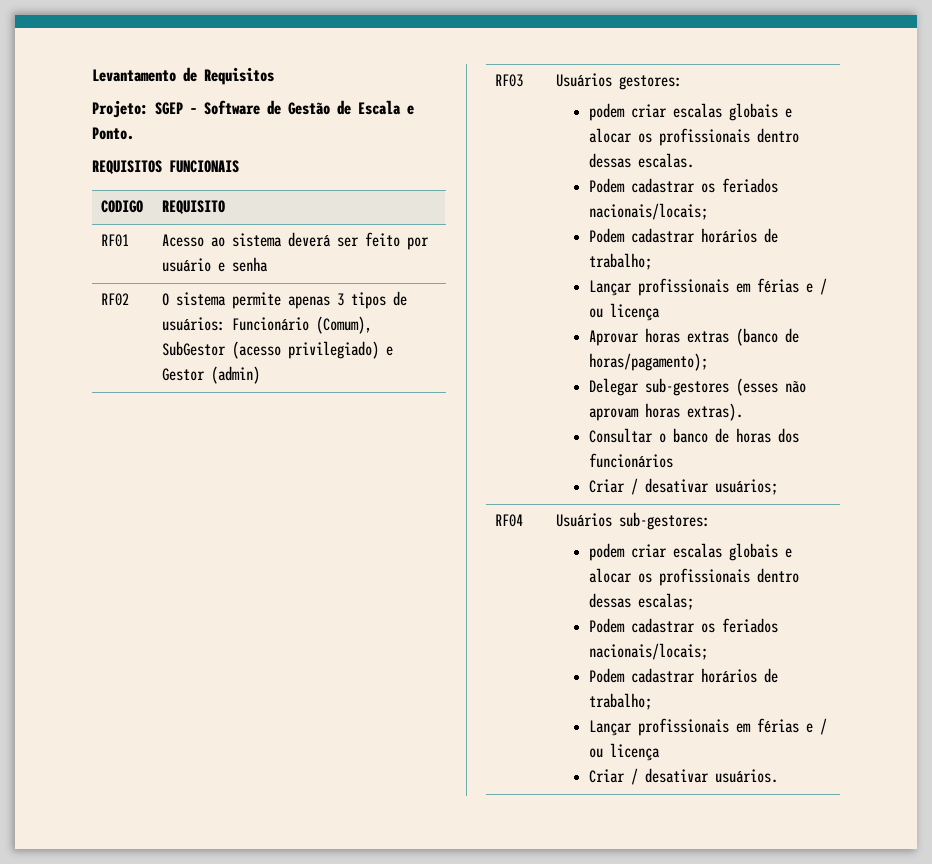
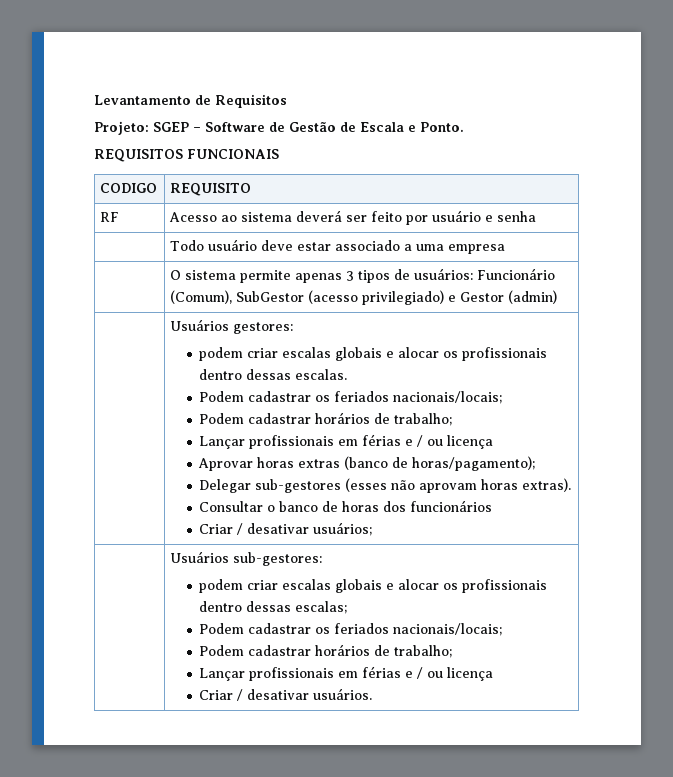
- RF01 | Acesso ao sistema deverá ser feito por usuário e senha
+ RF | Acesso ao sistema deverá ser feito por usuário e senha
- RF02 | O sistema permite apenas 3 tipos de usuários: Funcionário (Comum), SubGestor (acesso privilegiado) e Gestor (admin)
+ | Todo usuário deve estar associado a uma empresa
+ | O sistema permite apenas 3 tipos de usuários: Funcionário (Comum), SubGestor (acesso privilegiado) e Gestor (admin)
- RF03
- RF04 | Usuários sub-gestores:
+ | Usuários sub-gestores:

